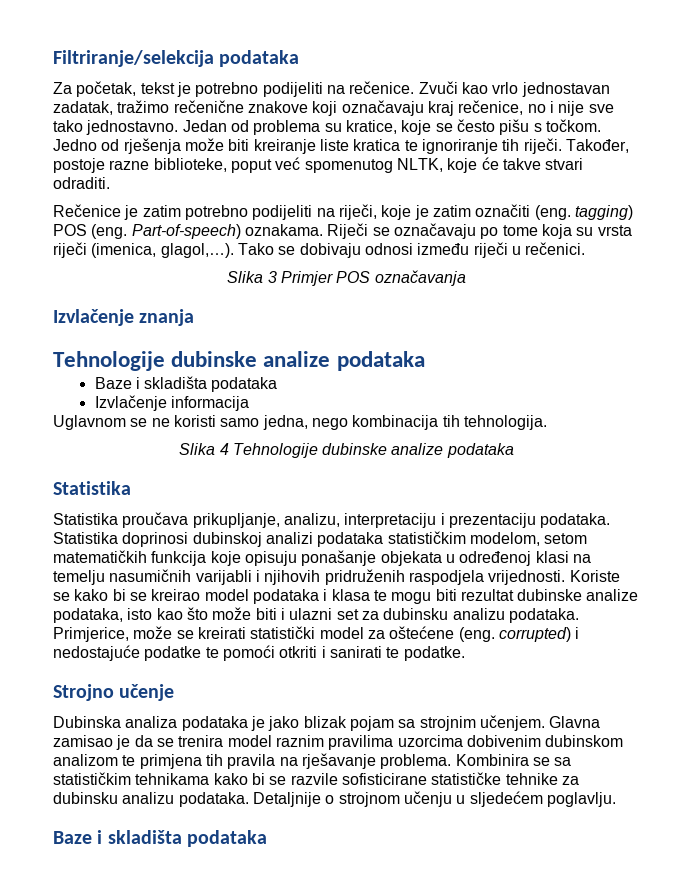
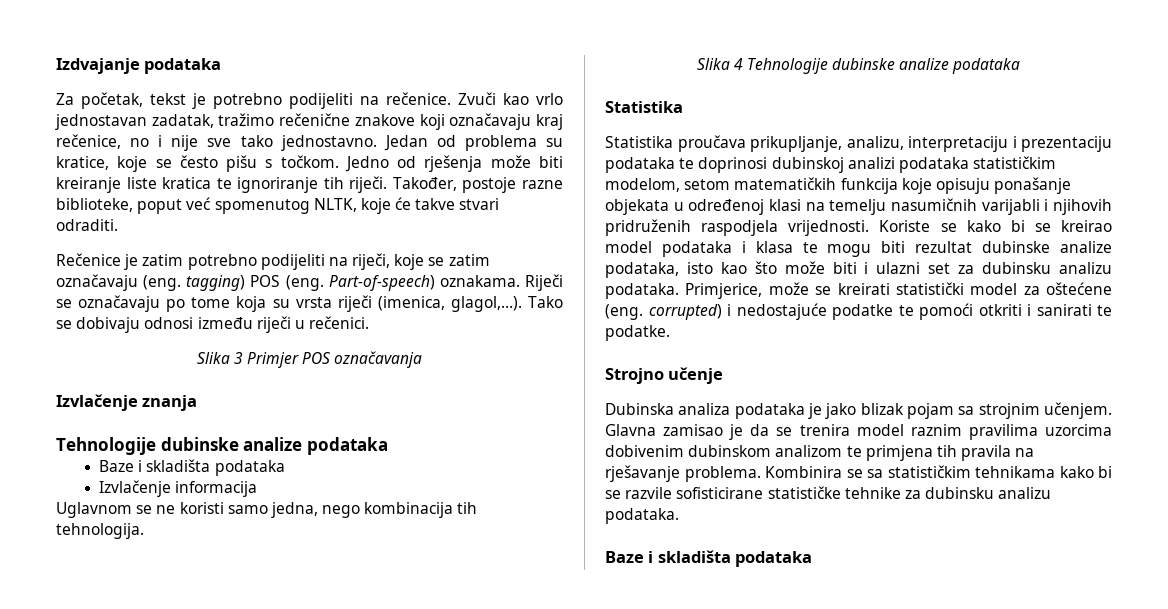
- Filtriranje/selekcija podataka
+ Izdvajanje podataka
- Rečenice je zatim potrebno podijeliti na riječi, koje je zatim označiti (eng. tagging) POS (eng.
+ Rečenice je zatim potrebno podijeliti na riječi, koje se zatim označavaju (eng. tagging) POS (eng.
- Statistika proučava prikupljanje, analizu, interpretaciju i prezentaciju podataka. Statistika doprinosi dubinskoj analizi podataka statističkim modelom, setom matematičkih funkcija koje opisuju ponašanje objekata u određenoj klasi na temelju nasumičnih varijabli i njihovih pridruženih raspodjela vrijednosti.
+ Statistika proučava prikupljanje, analizu, interpretaciju i prezentaciju podataka te doprinosi dubinskoj analizi podataka statističkim modelom, setom matematičkih funkcija koje opisuju ponašanje objekata u određenoj klasi na temelju nasumičnih varijabli i njihovih pridruženih raspodjela vrijednosti.
- Detaljnije o strojnom učenju u sljedećem poglavlju.

